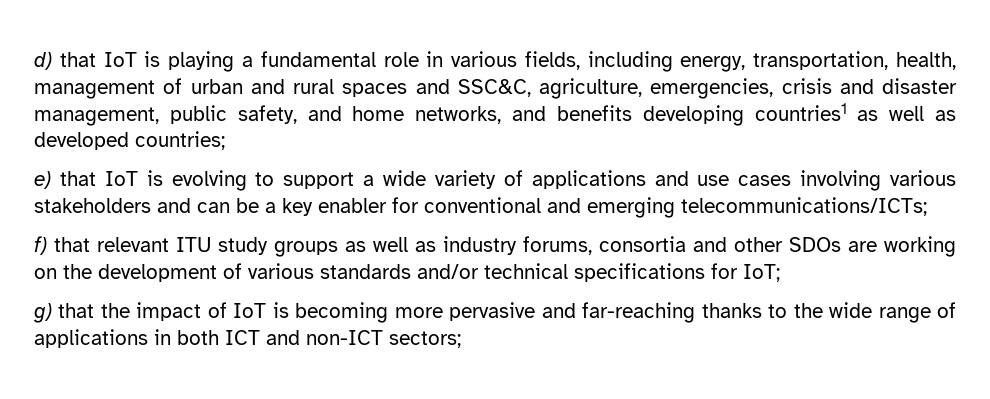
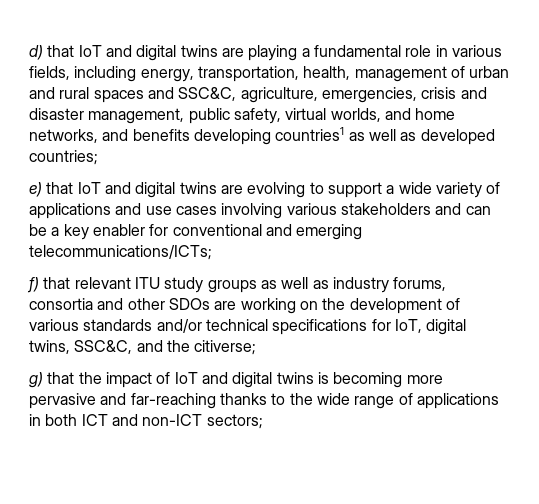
- d) that IoT is playing a fundamental role in various fields, including energy, transportation, health, management of urban and rural spaces and SSC&C, agriculture, emergencies, crisis and disaster management, public safety, and home networks, and benefits developing countries1 as well as developed countries;
+ d) that IoT and digital twins are playing a fundamental role in various fields, including energy, transportation, health, management of urban and rural spaces and SSC&C, agriculture, emergencies, crisis and disaster management, public safety, virtual worlds, and home networks, and benefits developing countries1 as well as developed countries;
- e) that IoT is evolving to support a wide variety of applications and use cases involving various stakeholders and can be a key enabler for conventional and emerging telecommunications/ICTs;
+ e) that IoT and digital twins are evolving to support a wide variety of applications and use cases involving various stakeholders and can be a key enabler for conventional and emerging telecommunications/ICTs;
- f) that relevant ITU study groups as well as industry forums, consortia and other SDOs are working on the development of various standards and/or technical specifications for IoT;
+ f) that relevant ITU study groups as well as industry forums, consortia and other SDOs are working on the development of various standards and/or technical specifications for IoT, digital twins, SSC&C, and the citiverse;
- g) that the impact of IoT is becoming more pervasive and far-reaching thanks to the wide range of applications in both ICT and non-ICT sectors;
+ g) that the impact of IoT and digital twins is becoming more pervasive and far-reaching thanks to the wide range of applications in both ICT and non-ICT sectors;

